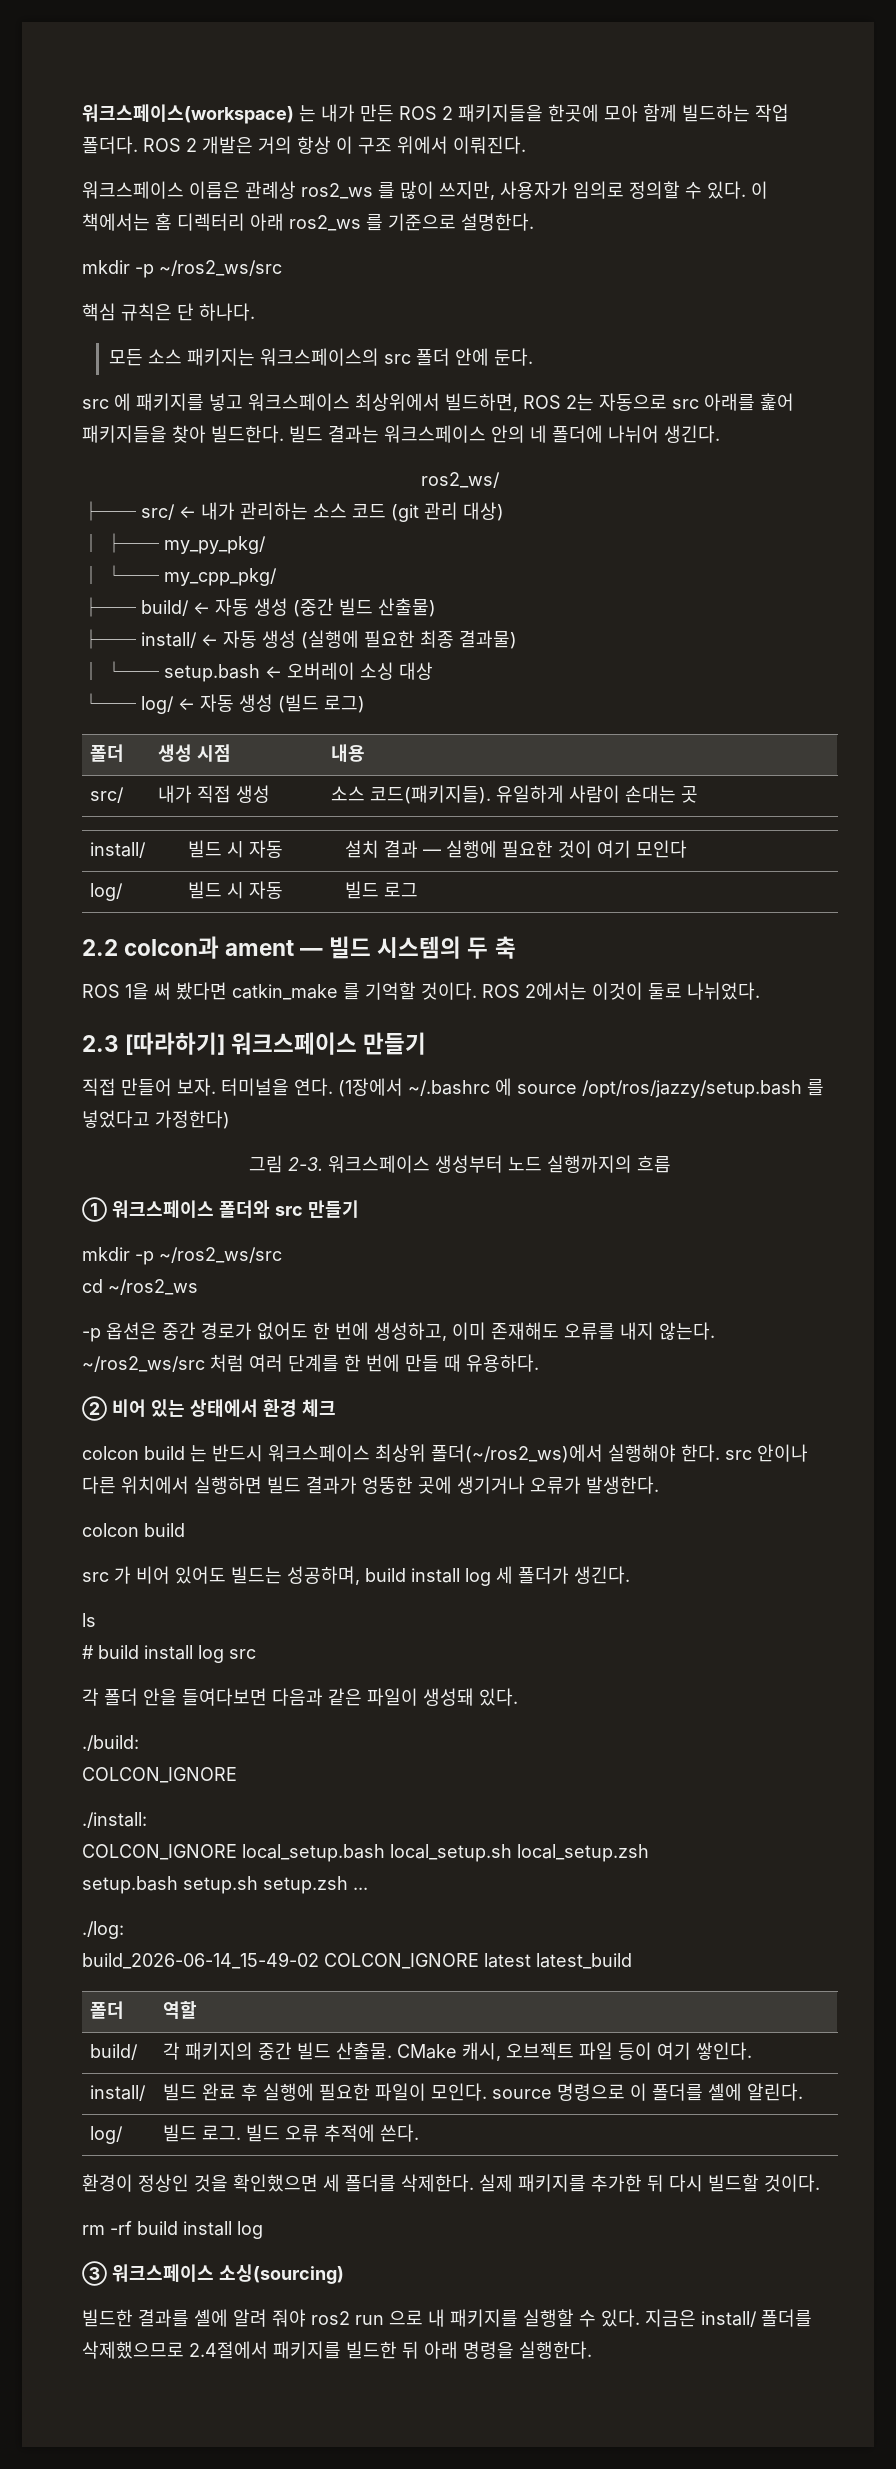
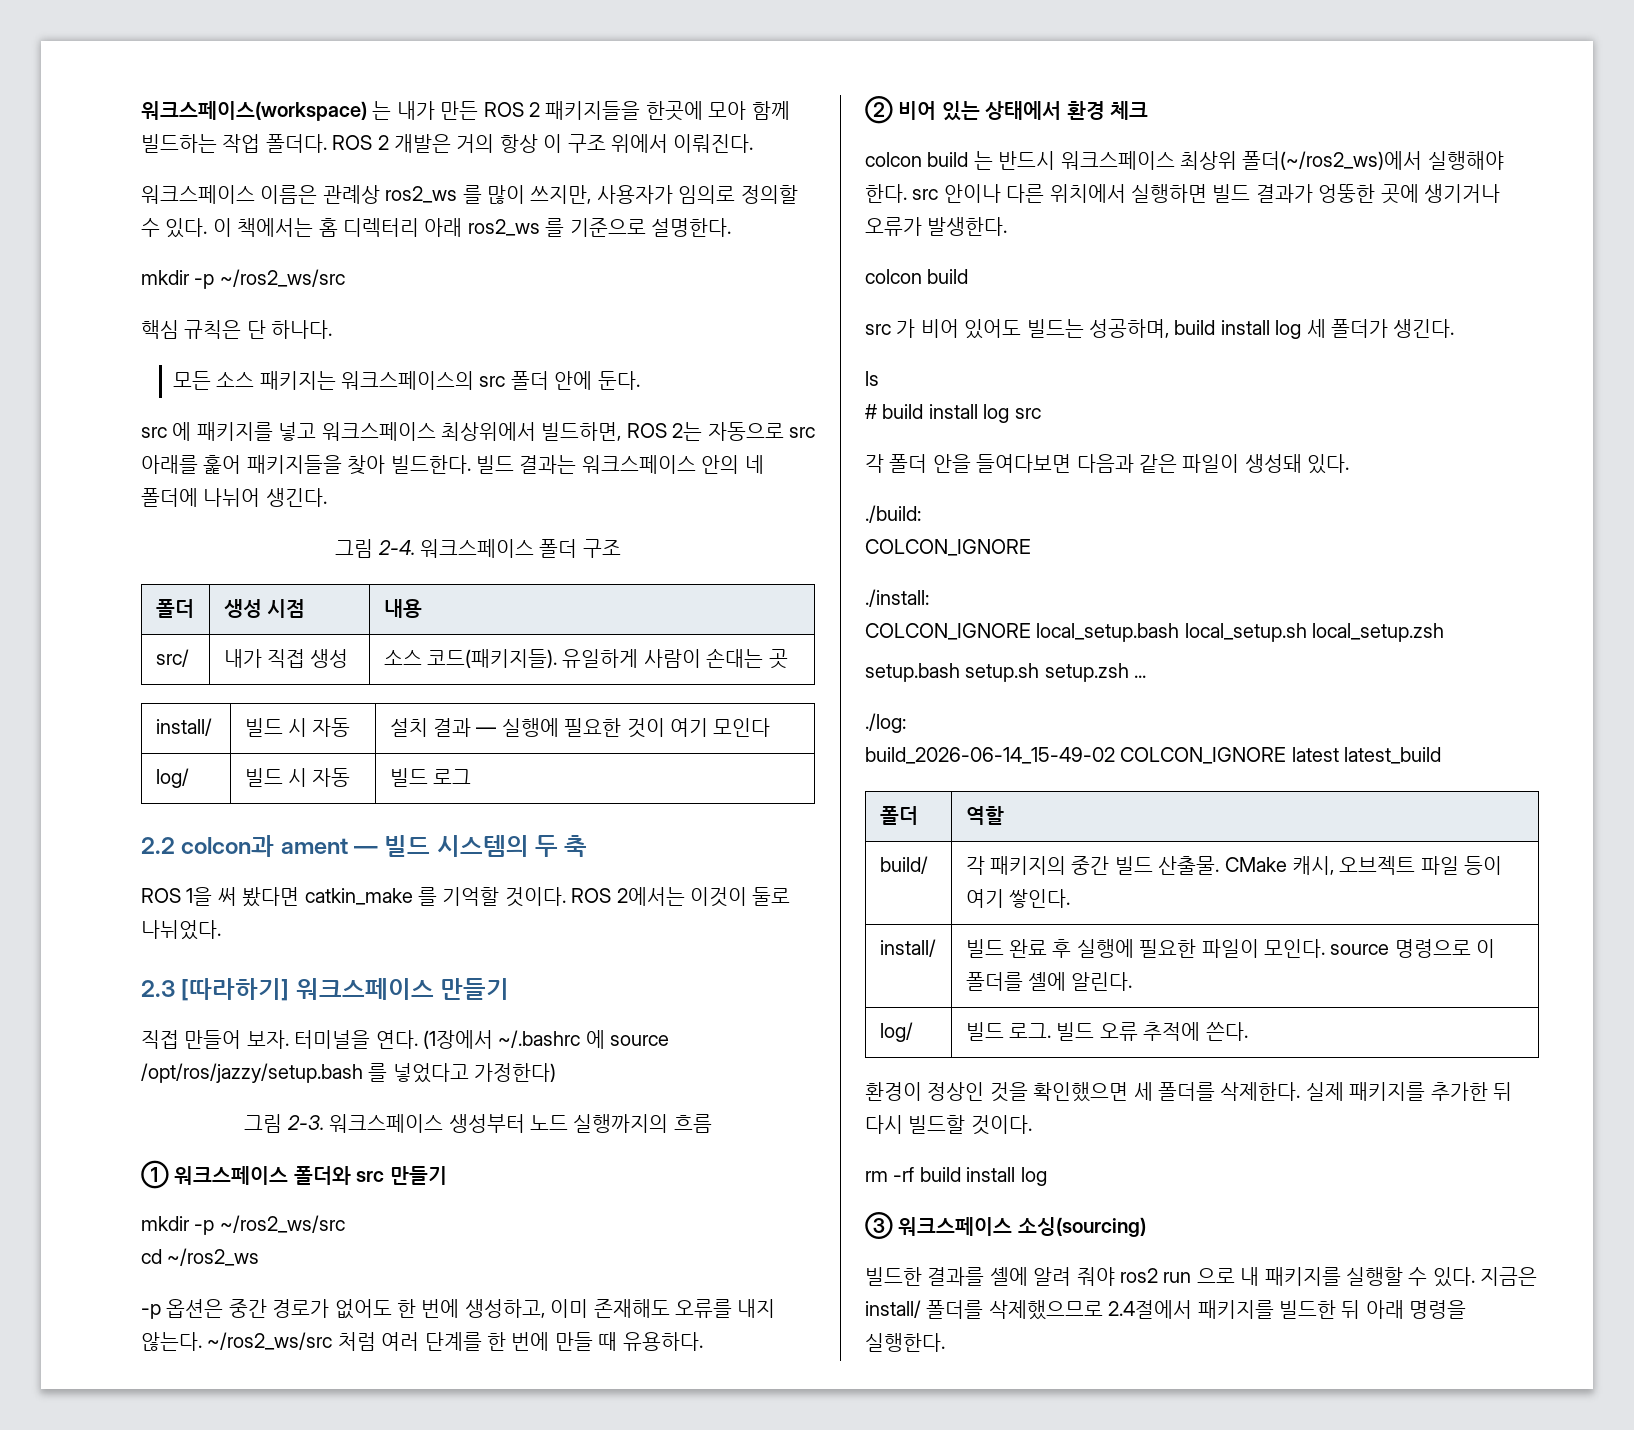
- ros2_ws/
- ├── src/ ← 내가 관리하는 소스 코드 (git 관리 대상)
- │ ├── my_py_pkg/
- │ └── my_cpp_pkg/
- ├── build/ ← 자동 생성 (중간 빌드 산출물)
- ├── install/ ← 자동 생성 (실행에 필요한 최종 결과물)
- │ └── setup.bash ← 오버레이 소싱 대상
- └── log/ ← 자동 생성 (빌드 로그)
+ 그림 2-4. 워크스페이스 폴더 구조

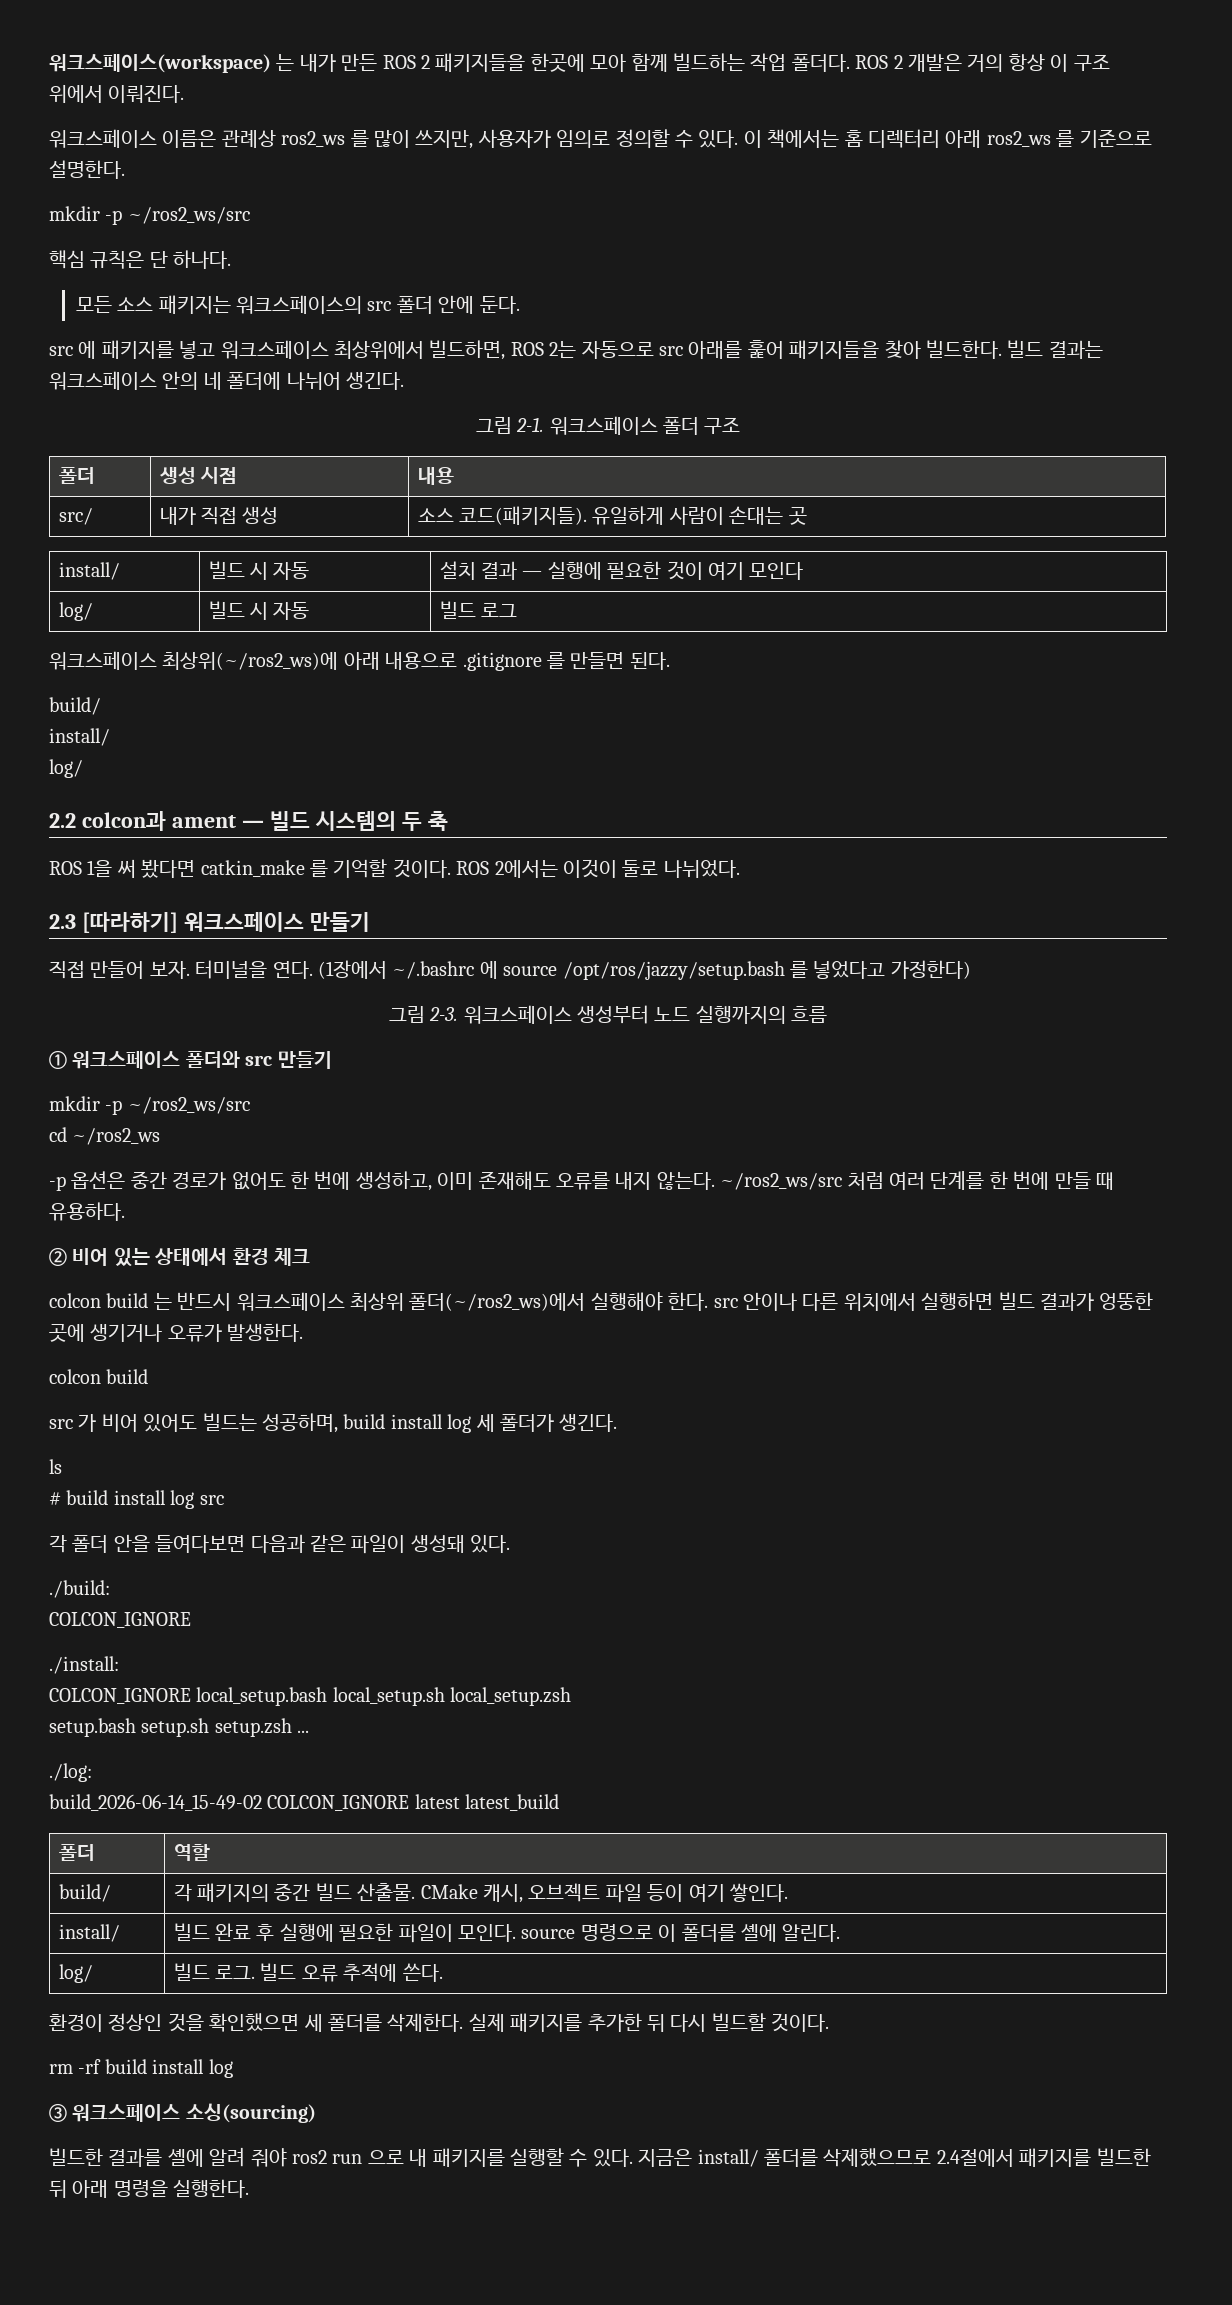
- 그림 2-4.
+ 그림 2-1.
+ 워크스페이스 최상위(~/ros2_ws)에 아래 내용으로 .gitignore 를 만들면 된다.
+ build/
+ install/
+ log/

